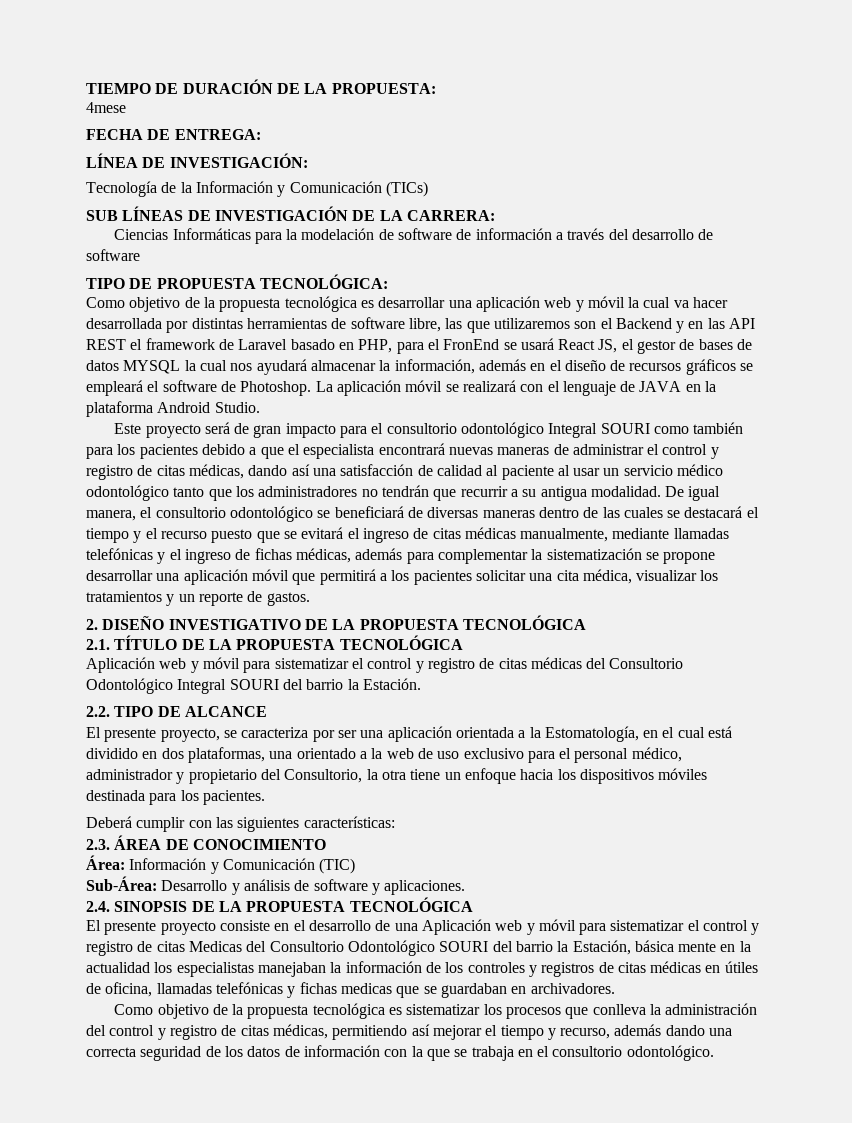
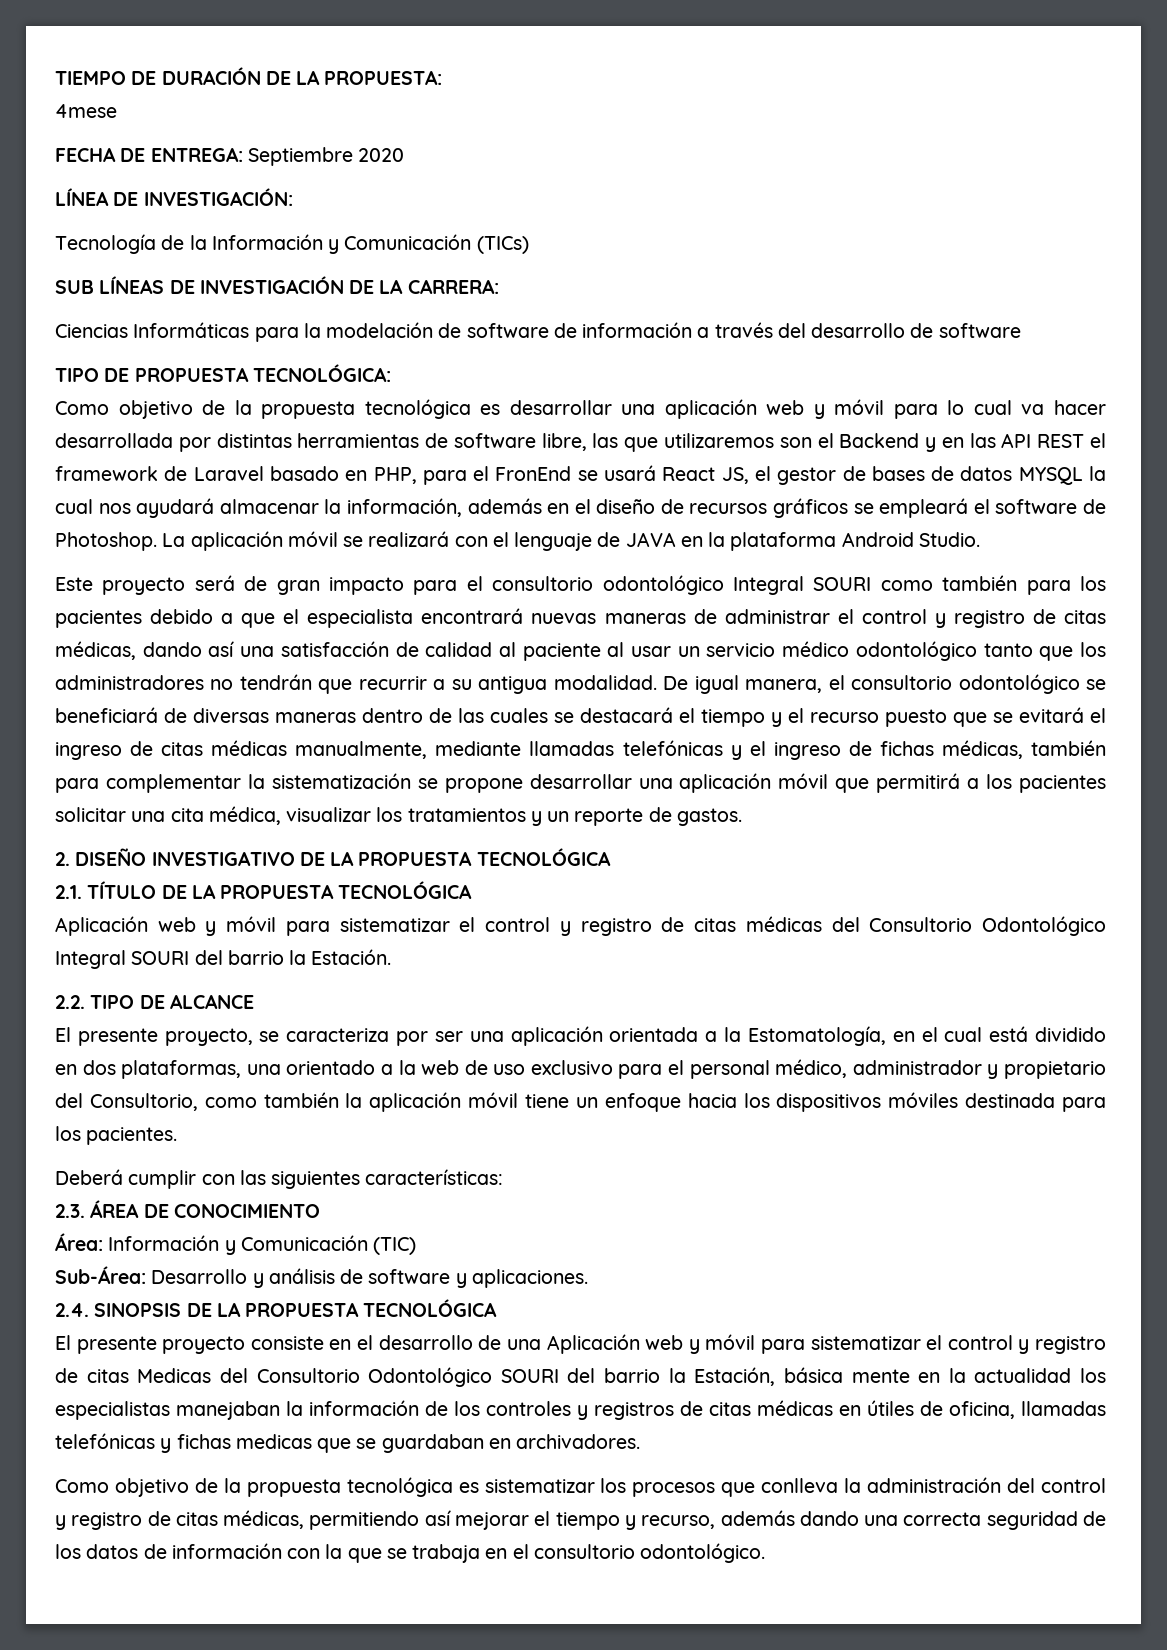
- FECHA DE ENTREGA:
+ FECHA DE ENTREGA: Septiembre 2020
- Como objetivo de la propuesta tecnológica es desarrollar una aplicación web y móvil la cual va hacer desarrollada por distintas herramientas de software libre, las que utilizaremos son el Backend y en las API REST el framework de Laravel basado en PHP, para el FronEnd se usará React JS, el gestor de bases de datos MYSQL la cual nos ayudará almacenar la información, además en el diseño de recursos gráficos se empleará el software de Photoshop.
+ Como objetivo de la propuesta tecnológica es desarrollar una aplicación web y móvil para lo cual va hacer desarrollada por distintas herramientas de software libre, las que utilizaremos son el Backend y en las API REST el framework de Laravel basado en PHP, para el FronEnd se usará React JS, el gestor de bases de datos MYSQL la cual nos ayudará almacenar la información, además en el diseño de recursos gráficos se empleará el software de Photoshop.
- De igual manera, el consultorio odontológico se beneficiará de diversas maneras dentro de las cuales se destacará el tiempo y el recurso puesto que se evitará el ingreso de citas médicas manualmente, mediante llamadas telefónicas y el ingreso de fichas médicas, además para complementar la sistematización se propone desarrollar una aplicación móvil que permitirá a los pacientes solicitar una cita médica, visualizar los tratamientos y un reporte de gastos.
+ De igual manera, el consultorio odontológico se beneficiará de diversas maneras dentro de las cuales se destacará el tiempo y el recurso puesto que se evitará el ingreso de citas médicas manualmente, mediante llamadas telefónicas y el ingreso de fichas médicas, también para complementar la sistematización se propone desarrollar una aplicación móvil que permitirá a los pacientes solicitar una cita médica, visualizar los tratamientos y un reporte de gastos.
- El presente proyecto, se caracteriza por ser una aplicación orientada a la Estomatología, en el cual está dividido en dos plataformas, una orientado a la web de uso exclusivo para el personal médico, administrador y propietario del Consultorio, la otra tiene un enfoque hacia los dispositivos móviles destinada para los pacientes.
+ El presente proyecto, se caracteriza por ser una aplicación orientada a la Estomatología, en el cual está dividido en dos plataformas, una orientado a la web de uso exclusivo para el personal médico, administrador y propietario del Consultorio, como también la aplicación móvil tiene un enfoque hacia los dispositivos móviles destinada para los pacientes.

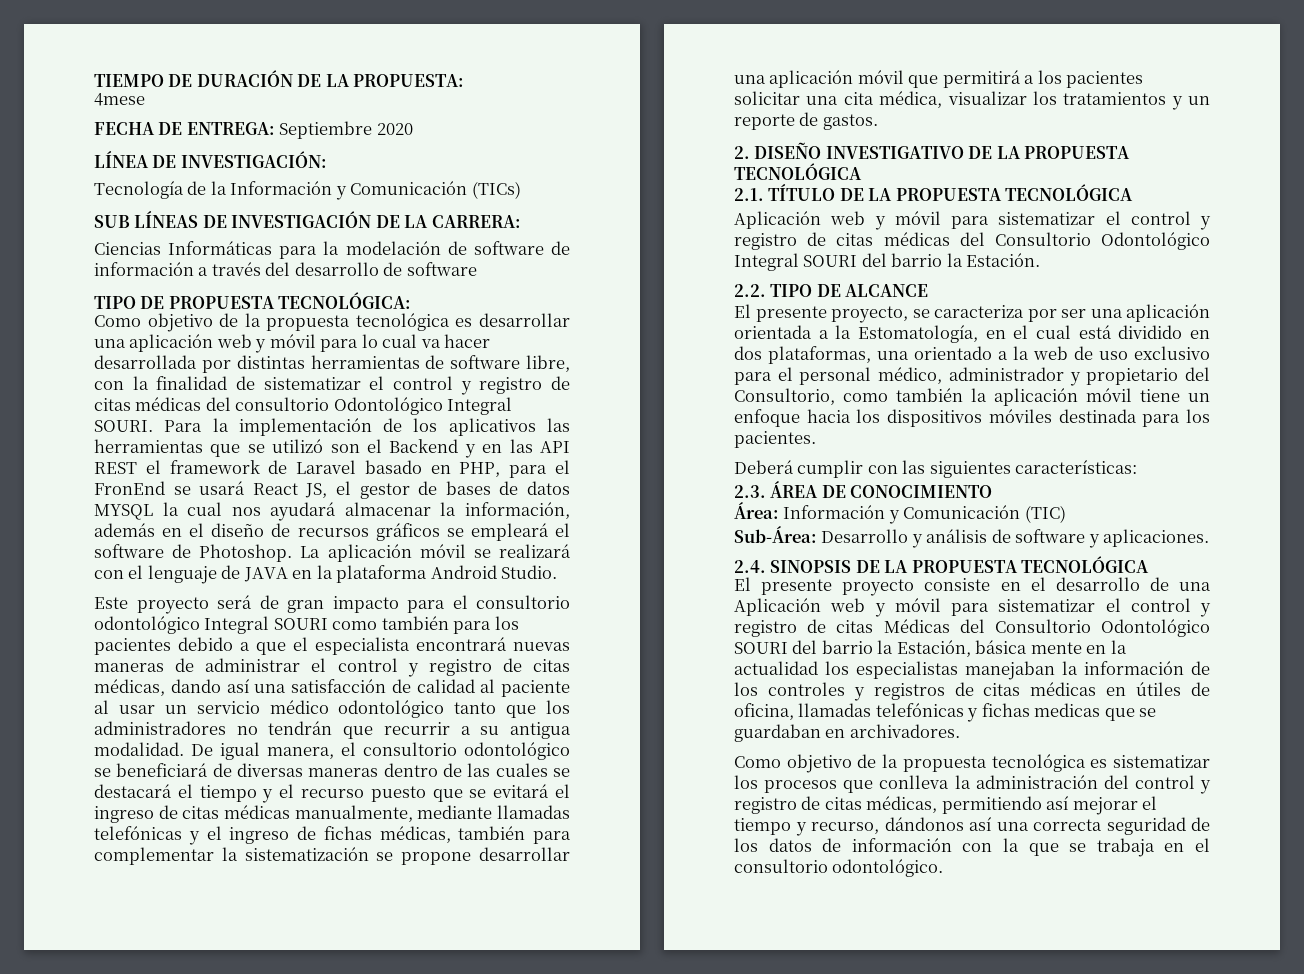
- Como objetivo de la propuesta tecnológica es desarrollar una aplicación web y móvil para lo cual va hacer desarrollada por distintas herramientas de software libre, las que utilizaremos son el Backend y en las API REST el framework de Laravel basado en PHP, para el FronEnd se usará React JS, el gestor de bases de datos MYSQL la cual nos ayudará almacenar la información, además en el diseño de recursos gráficos se empleará el software de Photoshop.
+ Como objetivo de la propuesta tecnológica es desarrollar una aplicación web y móvil para lo cual va hacer desarrollada por distintas herramientas de software libre, con la finalidad de sistematizar el control y registro de citas médicas del consultorio Odontológico Integral SOURI. Para la implementación de los aplicativos las herramientas que se utilizó son el Backend y en las API REST el framework de Laravel basado en PHP, para el FronEnd se usará React JS, el gestor de bases de datos MYSQL la cual nos ayudará almacenar la información, además en el diseño de recursos gráficos se empleará el software de Photoshop.
- El presente proyecto consiste en el desarrollo de una Aplicación web y móvil para sistematizar el control y registro de citas Medicas del Consultorio Odontológico SOURI del barrio la Estación, básica mente en la actualidad los especialistas manejaban la información de los controles y registros de citas médicas en útiles de oficina, llamadas telefónicas y fichas medicas que se guardaban en archivadores.
+ El presente proyecto consiste en el desarrollo de una Aplicación web y móvil para sistematizar el control y registro de citas Médicas del Consultorio Odontológico SOURI del barrio la Estación, básica mente en la actualidad los especialistas manejaban la información de los controles y registros de citas médicas en útiles de oficina, llamadas telefónicas y fichas medicas que se guardaban en archivadores.
- Como objetivo de la propuesta tecnológica es sistematizar los procesos que conlleva la administración del control y registro de citas médicas, permitiendo así mejorar el tiempo y recurso, además dando una correcta seguridad de los datos de información con la que se trabaja en el consultorio odontológico.
+ Como objetivo de la propuesta tecnológica es sistematizar los procesos que conlleva la administración del control y registro de citas médicas, permitiendo así mejorar el tiempo y recurso, dándonos así una correcta seguridad de los datos de información con la que se trabaja en el consultorio odontológico.

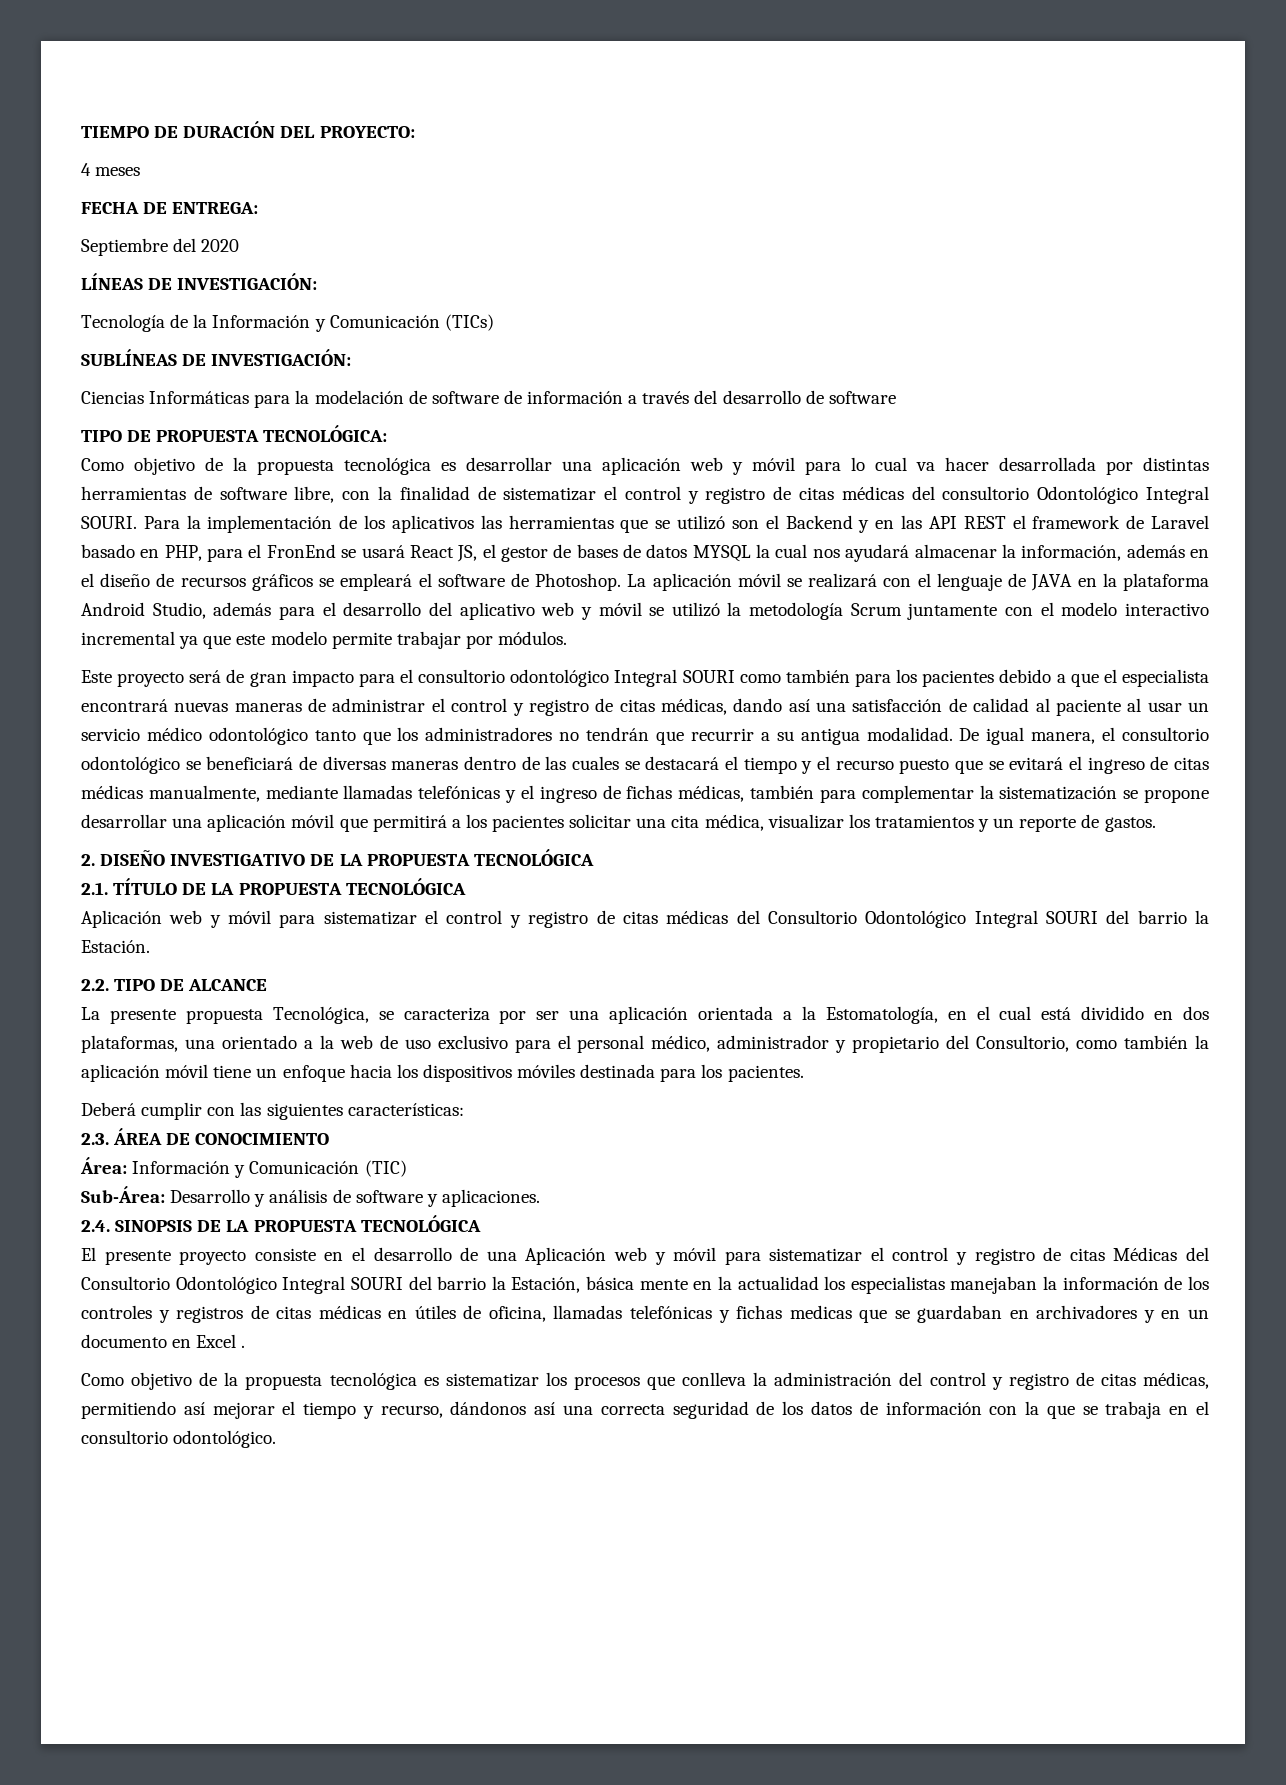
- TIEMPO DE DURACIÓN DE LA PROPUESTA:
- 4mese
+ TIEMPO DE DURACIÓN DEL PROYECTO:
+ 4 meses
- FECHA DE ENTREGA: Septiembre 2020
+ FECHA DE ENTREGA:
+ Septiembre del 2020
- LÍNEA DE INVESTIGACIÓN:
+ LÍNEAS DE INVESTIGACIÓN:
- SUB LÍNEAS DE INVESTIGACIÓN DE LA CARRERA:
+ SUBLÍNEAS DE INVESTIGACIÓN:
- La aplicación móvil se realizará con el lenguaje de JAVA en la plataforma Android Studio.
+ La aplicación móvil se realizará con el lenguaje de JAVA en la plataforma Android Studio, además para el desarrollo del aplicativo web y móvil se utilizó la metodología Scrum juntamente con el modelo interactivo incremental ya que este modelo permite trabajar por módulos.
- El presente proyecto, se caracteriza por ser una aplicación orientada a la Estomatología, en el cual está dividido en dos plataformas, una orientado a la web de uso exclusivo para el personal médico, administrador y propietario del Consultorio, como también la aplicación móvil tiene un enfoque hacia los dispositivos móviles destinada para los pacientes.
+ La presente propuesta Tecnológica, se caracteriza por ser una aplicación orientada a la Estomatología, en el cual está dividido en dos plataformas, una orientado a la web de uso exclusivo para el personal médico, administrador y propietario del Consultorio, como también la aplicación móvil tiene un enfoque hacia los dispositivos móviles destinada para los pacientes.
- El presente proyecto consiste en el desarrollo de una Aplicación web y móvil para sistematizar el control y registro de citas Médicas del Consultorio Odontológico SOURI del barrio la Estación, básica mente en la actualidad los especialistas manejaban la información de los controles y registros de citas médicas en útiles de oficina, llamadas telefónicas y fichas medicas que se guardaban en archivadores.
+ El presente proyecto consiste en el desarrollo de una Aplicación web y móvil para sistematizar el control y registro de citas Médicas del Consultorio Odontológico Integral SOURI del barrio la Estación, básica mente en la actualidad los especialistas manejaban la información de los controles y registros de citas médicas en útiles de oficina, llamadas telefónicas y fichas medicas que se guardaban en archivadores y en un documento en Excel .

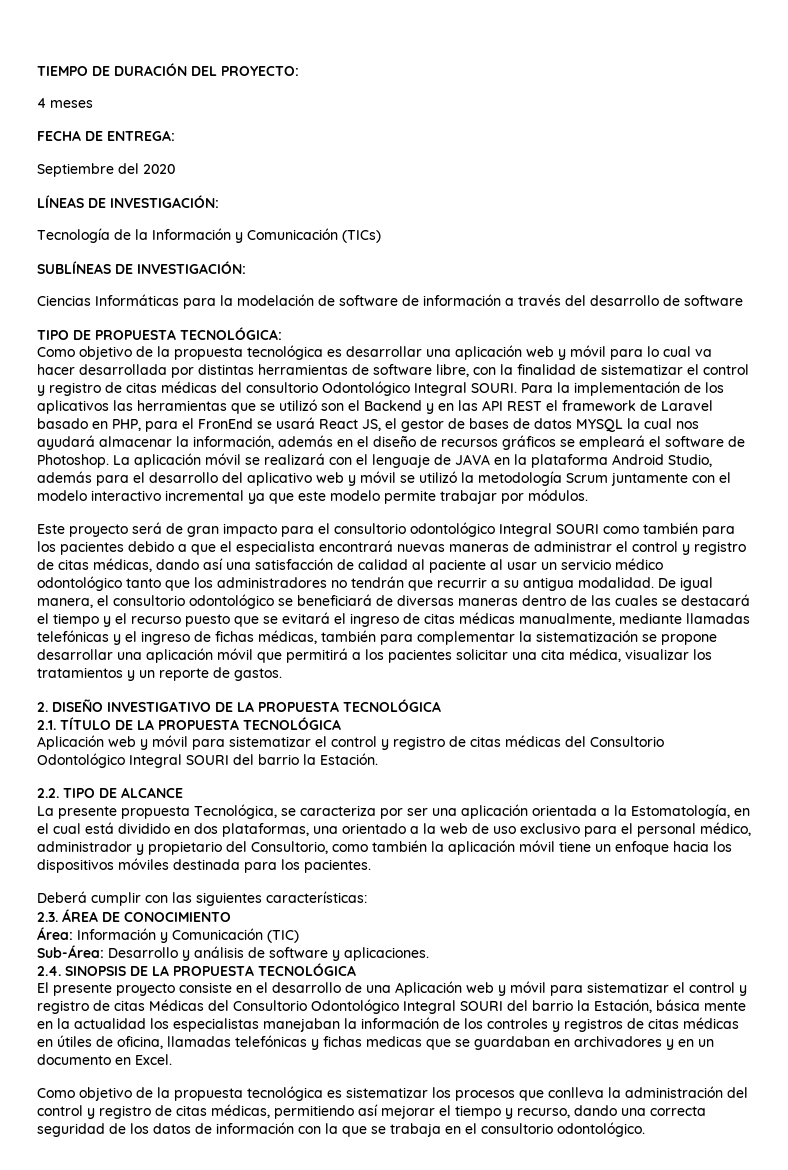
- El presente proyecto consiste en el desarrollo de una Aplicación web y móvil para sistematizar el control y registro de citas Médicas del Consultorio Odontológico Integral SOURI del barrio la Estación, básica mente en la actualidad los especialistas manejaban la información de los controles y registros de citas médicas en útiles de oficina, llamadas telefónicas y fichas medicas que se guardaban en archivadores y en un documento en Excel .
+ El presente proyecto consiste en el desarrollo de una Aplicación web y móvil para sistematizar el control y registro de citas Médicas del Consultorio Odontológico Integral SOURI del barrio la Estación, básica mente en la actualidad los especialistas manejaban la información de los controles y registros de citas médicas en útiles de oficina, llamadas telefónicas y fichas medicas que se guardaban en archivadores y en un documento en Excel.
- Como objetivo de la propuesta tecnológica es sistematizar los procesos que conlleva la administración del control y registro de citas médicas, permitiendo así mejorar el tiempo y recurso, dándonos así una correcta seguridad de los datos de información con la que se trabaja en el consultorio odontológico.
+ Como objetivo de la propuesta tecnológica es sistematizar los procesos que conlleva la administración del control y registro de citas médicas, permitiendo así mejorar el tiempo y recurso, dando una correcta seguridad de los datos de información con la que se trabaja en el consultorio odontológico.

